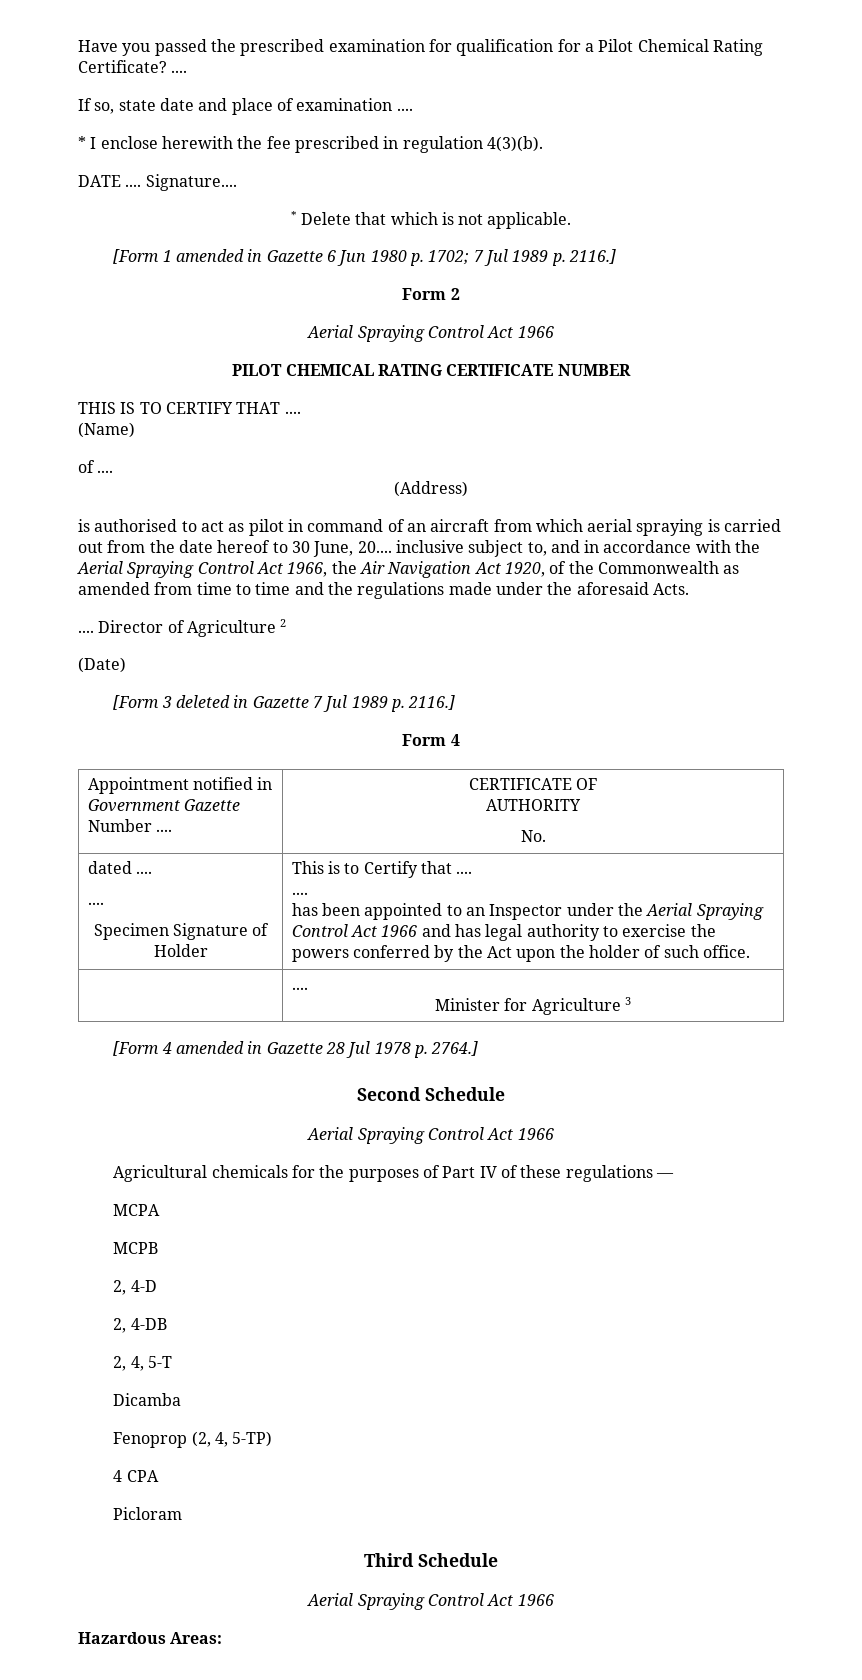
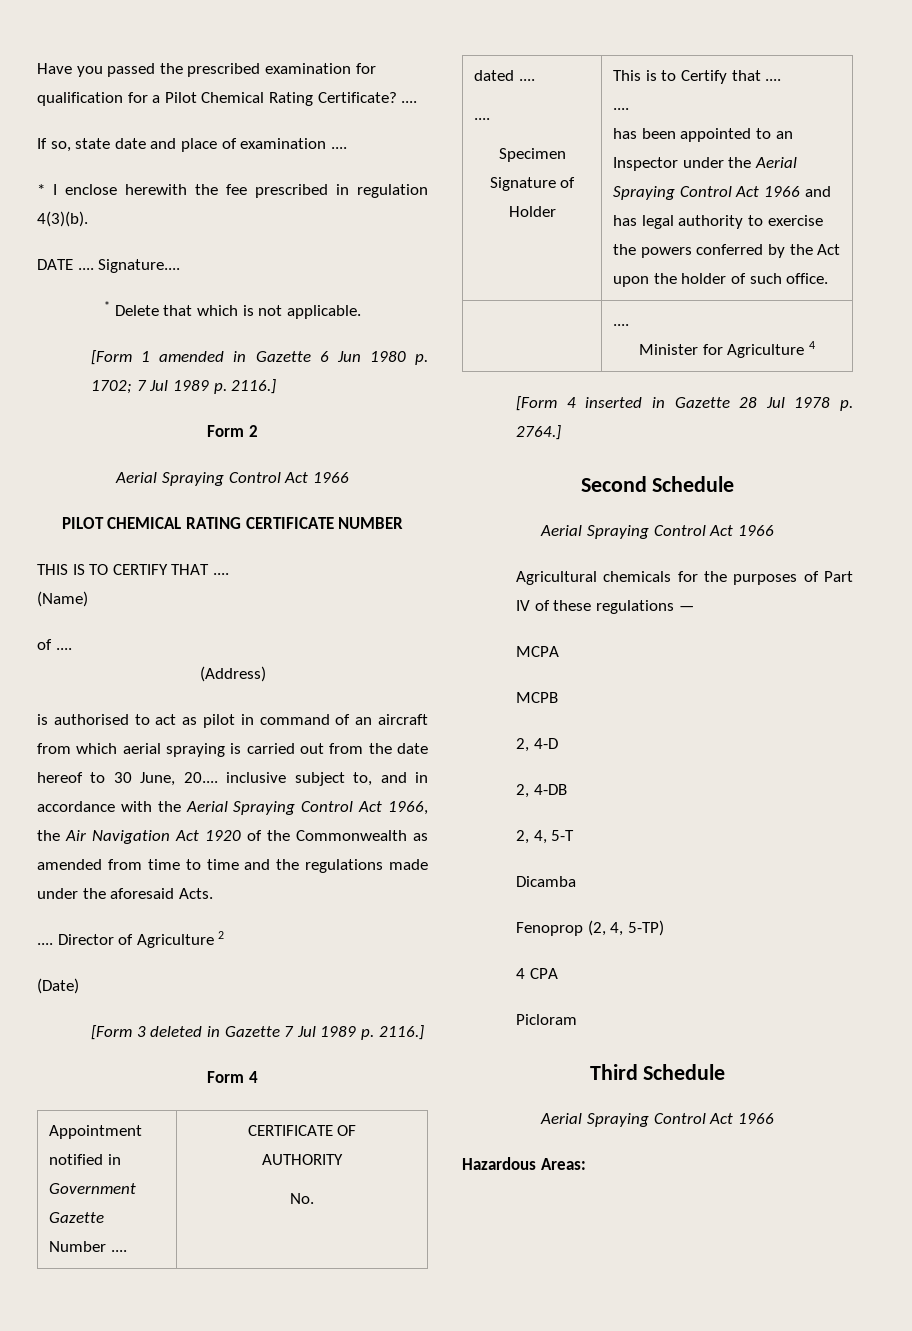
- is authorised to act as pilot in command of an aircraft from which aerial spraying is carried out from the date hereof to 30 June, 20.... inclusive subject to, and in accordance with the Aerial Spraying Control Act 1966, the Air Navigation Act 1920, of the Commonwealth as amended from time to time and the regulations made under the aforesaid Acts.
+ is authorised to act as pilot in command of an aircraft from which aerial spraying is carried out from the date hereof to 30 June, 20.... inclusive subject to, and in accordance with the Aerial Spraying Control Act 1966, the Air Navigation Act 1920 of the Commonwealth as amended from time to time and the regulations made under the aforesaid Acts.
  | ....
- Minister for Agriculture 3
+ Minister for Agriculture 4
- [Form 4 amended in Gazette 28 Jul 1978 p. 2764.]
+ [Form 4 inserted in Gazette 28 Jul 1978 p. 2764.]

